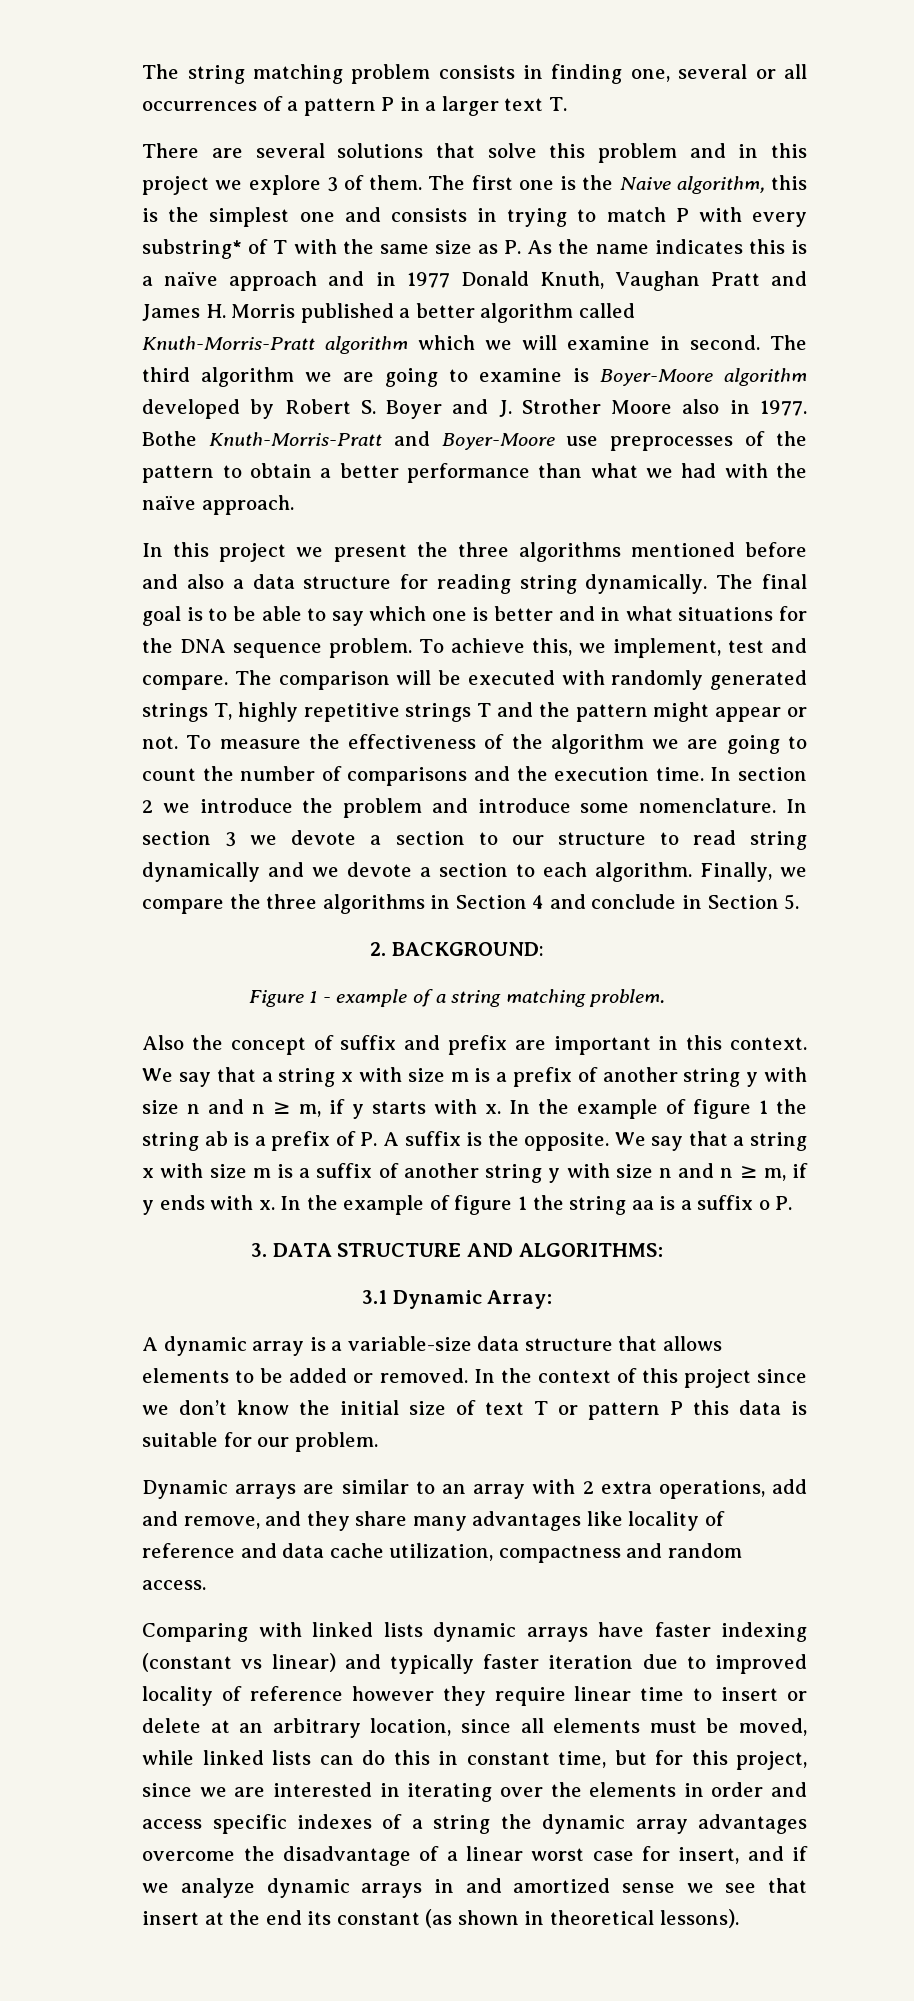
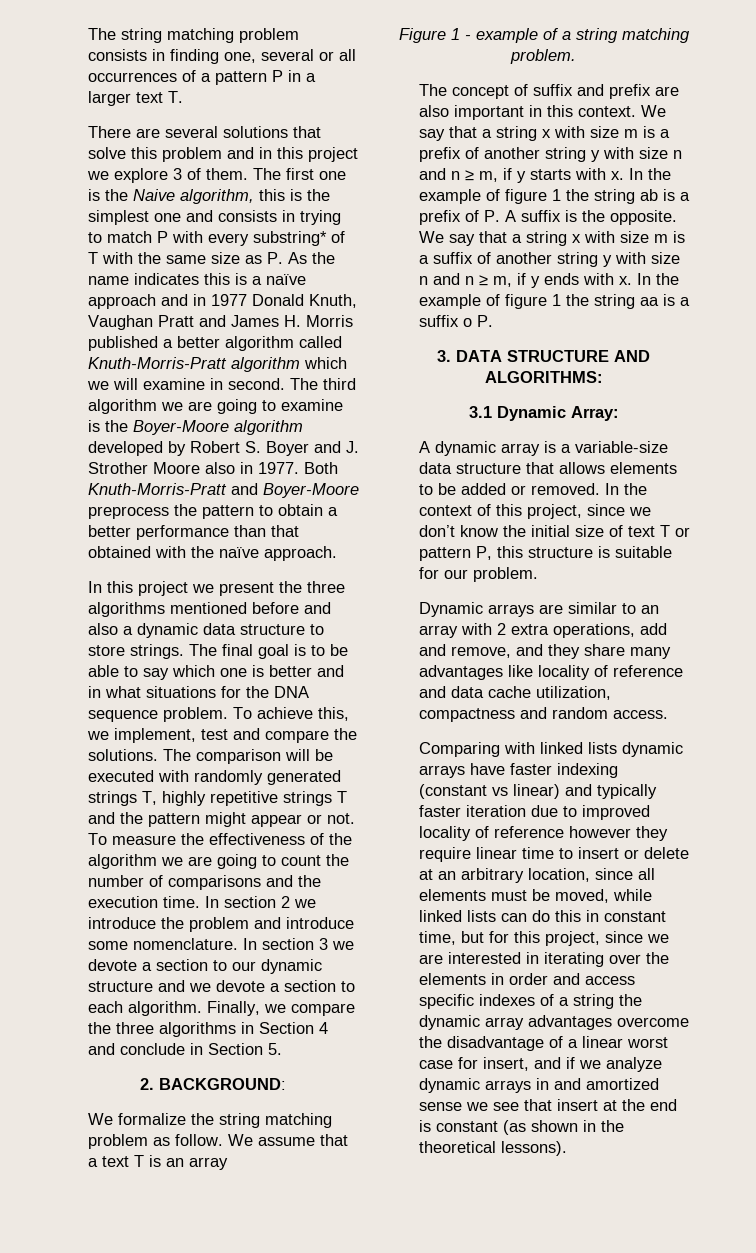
- The third algorithm we are going to examine is Boyer-Moore algorithm developed by Robert S. Boyer and J. Strother Moore also in 1977.
+ The third algorithm we are going to examine is the Boyer-Moore algorithm developed by Robert S. Boyer and J. Strother Moore also in 1977.
- Bothe Knuth-Morris-Pratt and Boyer-Moore use preprocesses of the pattern to obtain a better performance than what we had with the naïve approach.
+ Both Knuth-Morris-Pratt and Boyer-Moore preprocess the pattern to obtain a better performance than that obtained with the naïve approach.
- In this project we present the three algorithms mentioned before and also a data structure for reading string dynamically.
+ In this project we present the three algorithms mentioned before and also a dynamic data structure to store strings.
- To achieve this, we implement, test and compare.
+ To achieve this, we implement, test and compare the solutions.
- In section 3 we devote a section to our structure to read string dynamically and we devote a section to each algorithm.
+ In section 3 we devote a section to our dynamic structure and we devote a section to each algorithm.
+ We formalize the string matching problem as follow. We assume that a text T is an array
- Also the concept of suffix and prefix are important in this context.
+ The concept of suffix and prefix are also important in this context.
- In the context of this project since we don’t know the initial size of text T or pattern P this data is suitable for our problem.
+ In the context of this project, since we don’t know the initial size of text T or pattern P, this structure is suitable for our problem.
- Comparing with linked lists dynamic arrays have faster indexing (constant vs linear) and typically faster iteration due to improved locality of reference however they require linear time to insert or delete at an arbitrary location, since all elements must be moved, while linked lists can do this in constant time, but for this project, since we are interested in iterating over the elements in order and access specific indexes of a string the dynamic array advantages overcome the disadvantage of a linear worst case for insert, and if we analyze dynamic arrays in and amortized sense we see that insert at the end its constant (as shown in theoretical lessons).
+ Comparing with linked lists dynamic arrays have faster indexing (constant vs linear) and typically faster iteration due to improved locality of reference however they require linear time to insert or delete at an arbitrary location, since all elements must be moved, while linked lists can do this in constant time, but for this project, since we are interested in iterating over the elements in order and access specific indexes of a string the dynamic array advantages overcome the disadvantage of a linear worst case for insert, and if we analyze dynamic arrays in and amortized sense we see that insert at the end is constant (as shown in the theoretical lessons).

